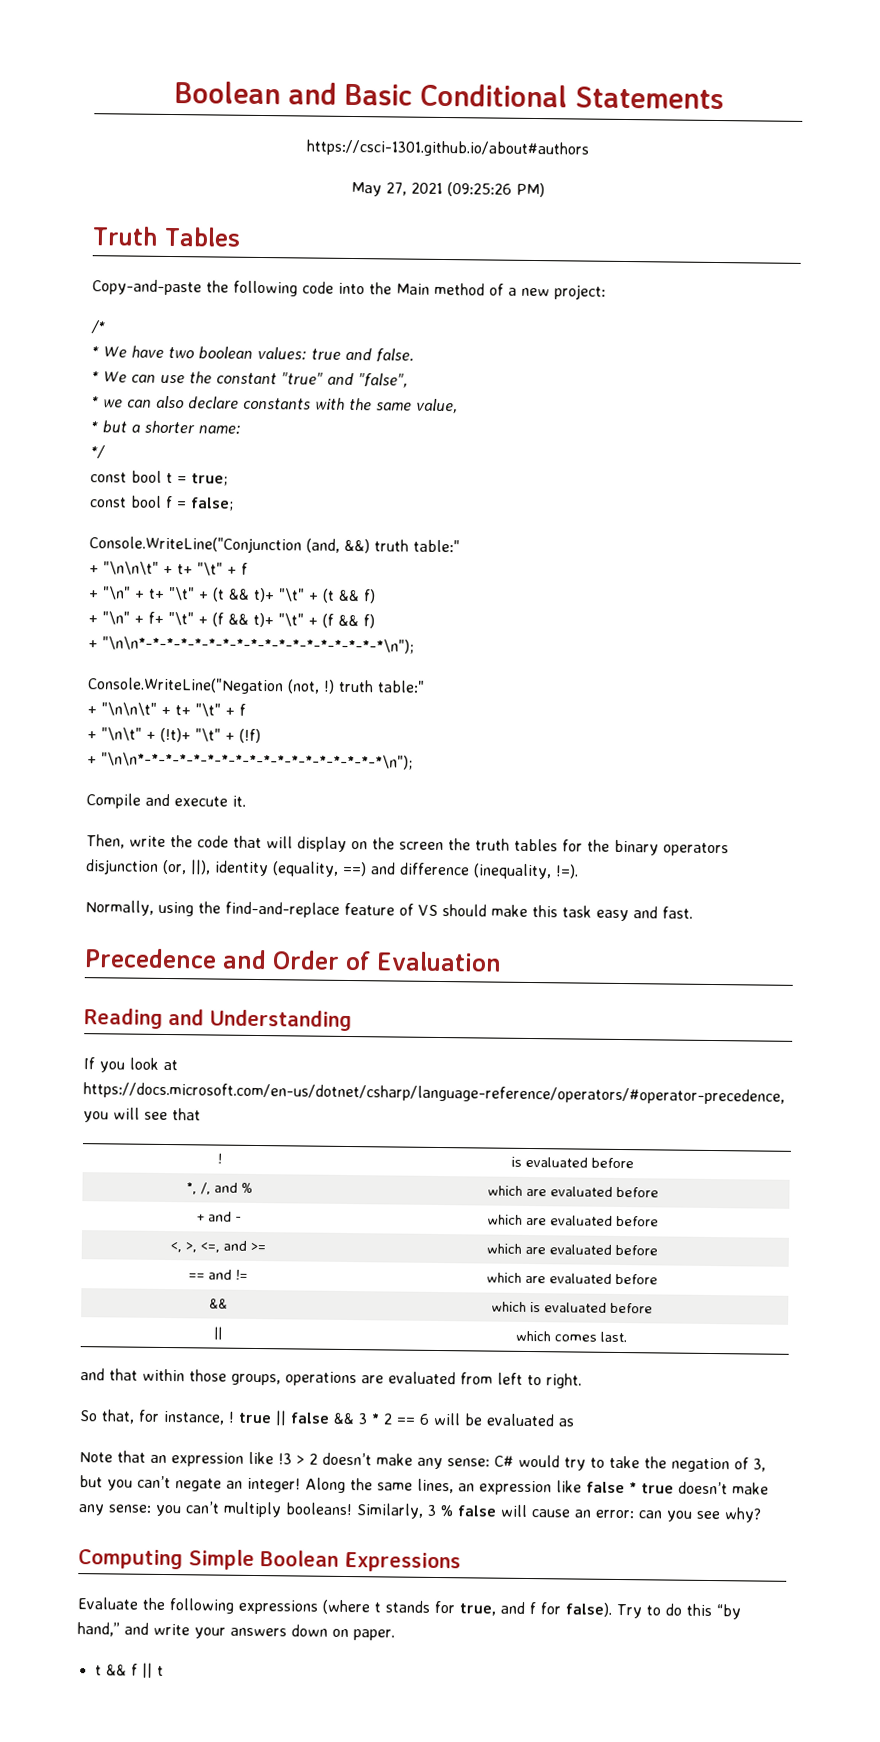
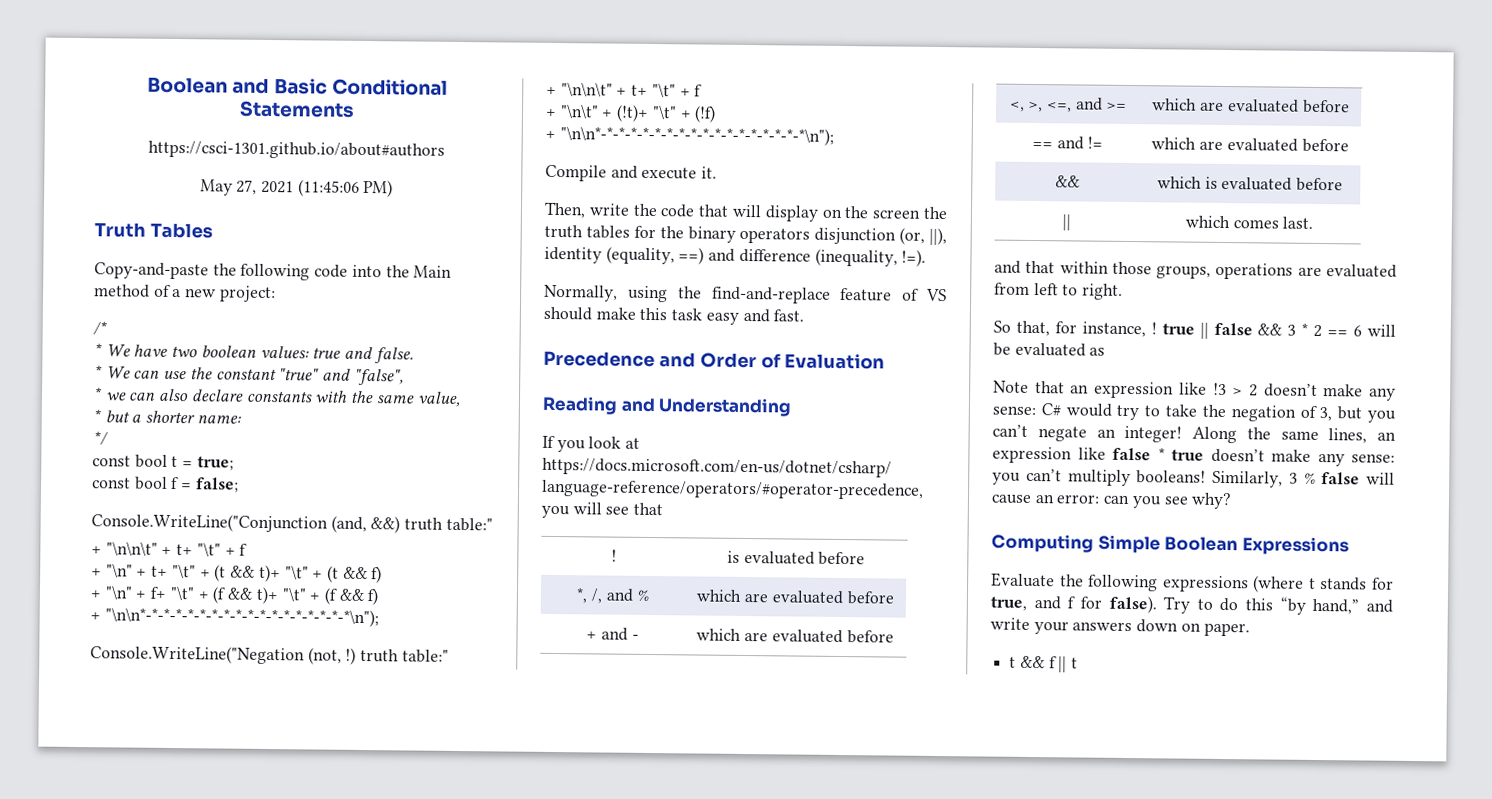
- May 27, 2021 (09:25:26 PM)
+ May 27, 2021 (11:45:06 PM)

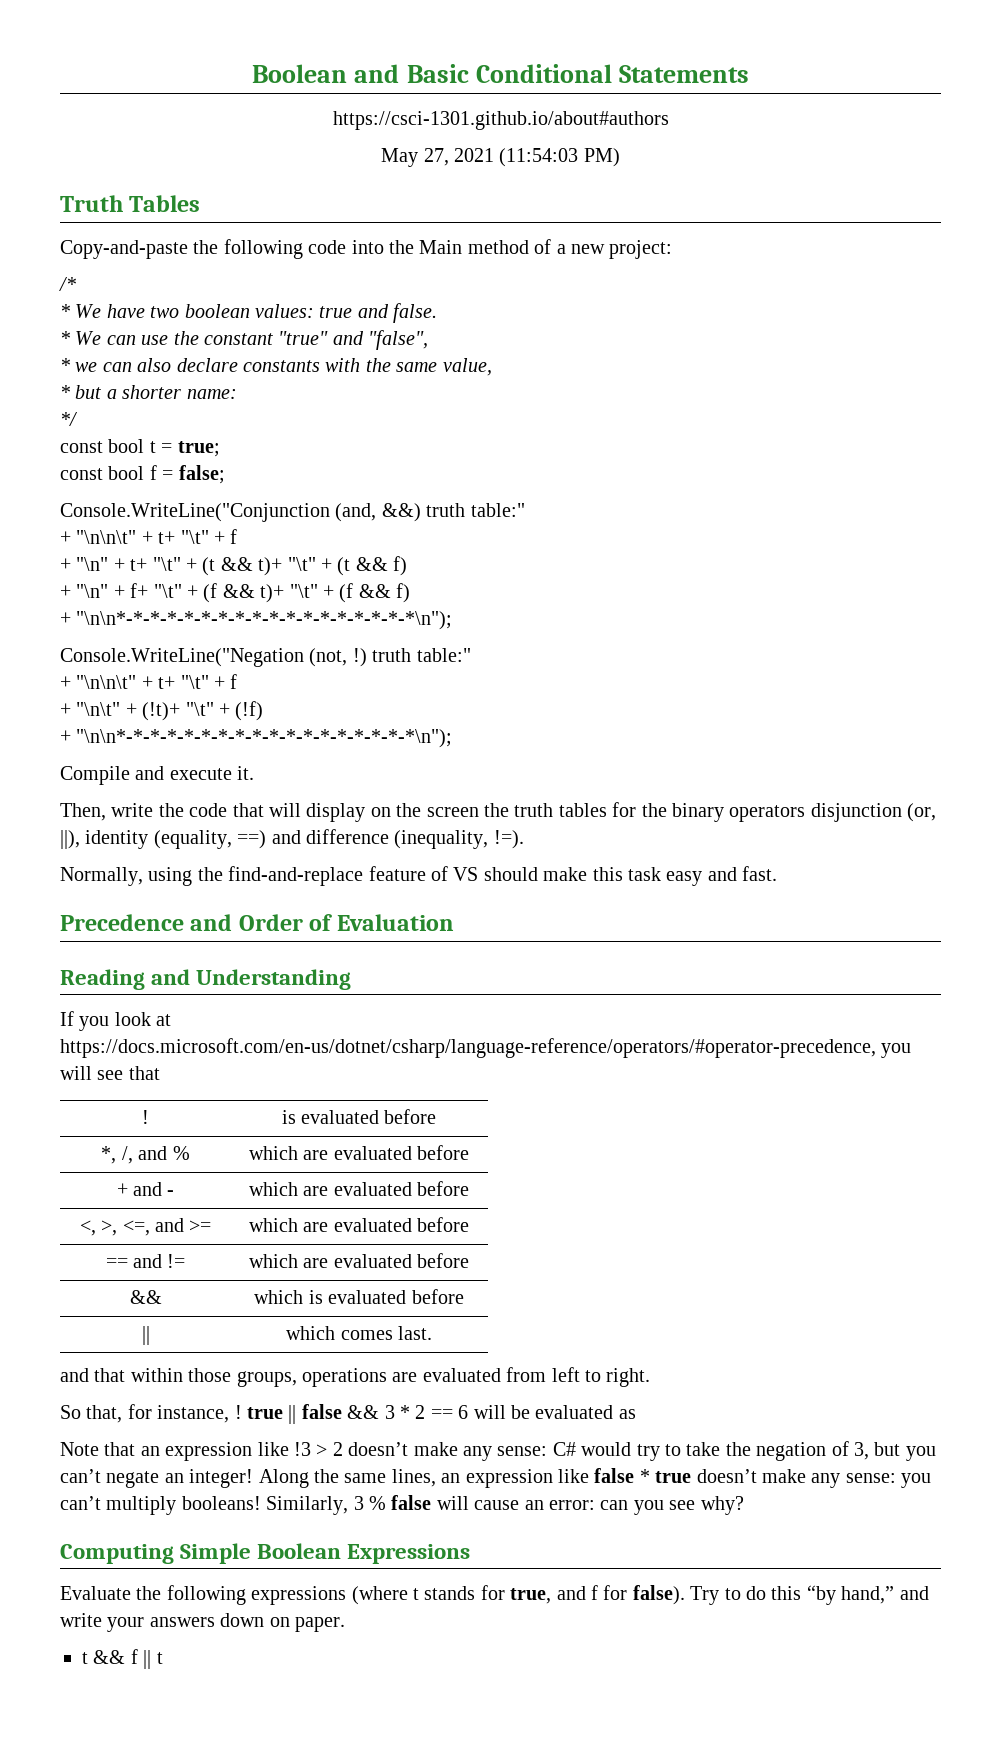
- May 27, 2021 (11:45:06 PM)
+ May 27, 2021 (11:54:03 PM)

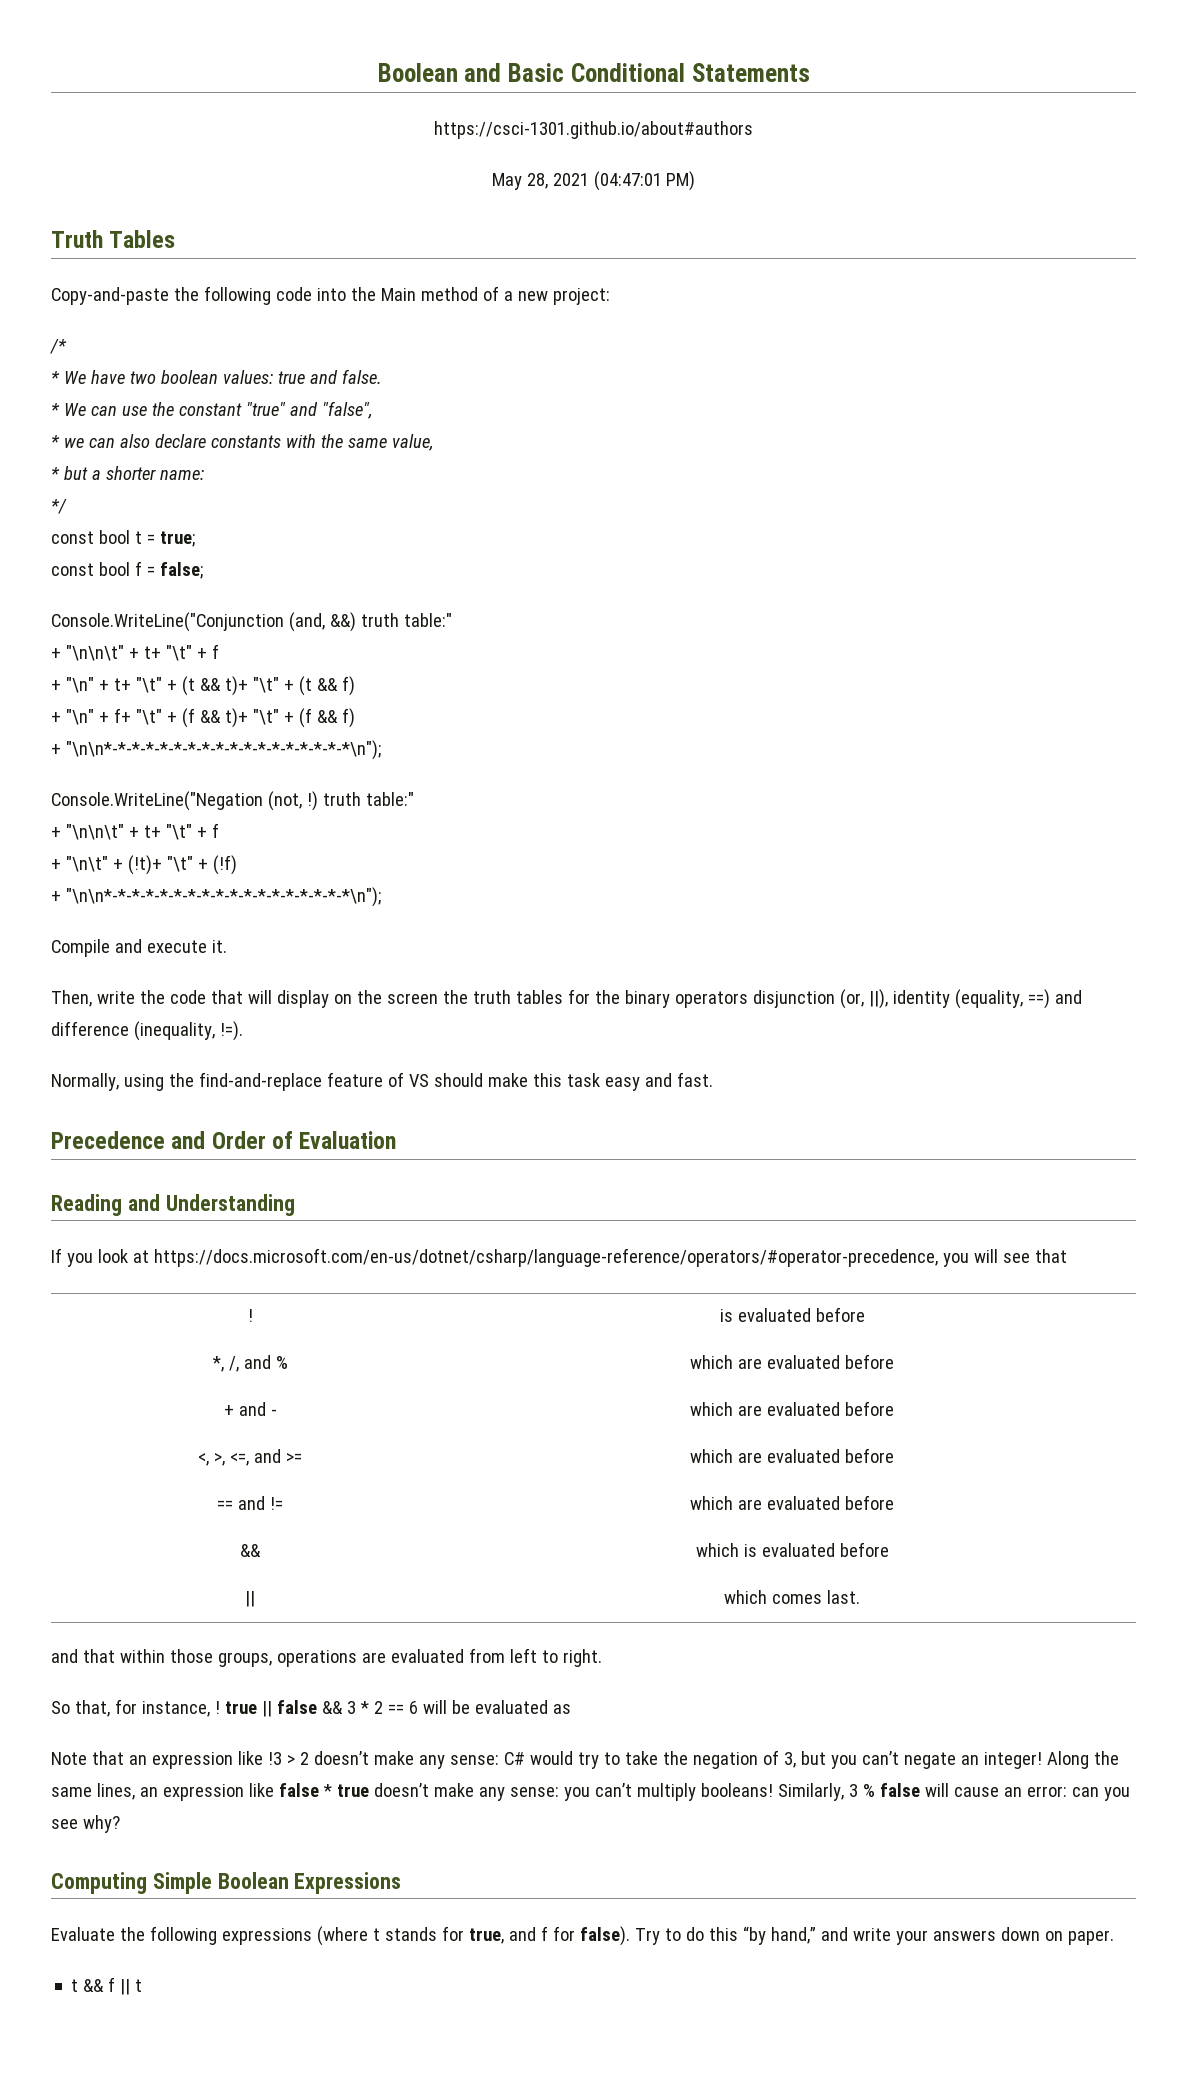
- May 27, 2021 (11:54:03 PM)
+ May 28, 2021 (04:47:01 PM)

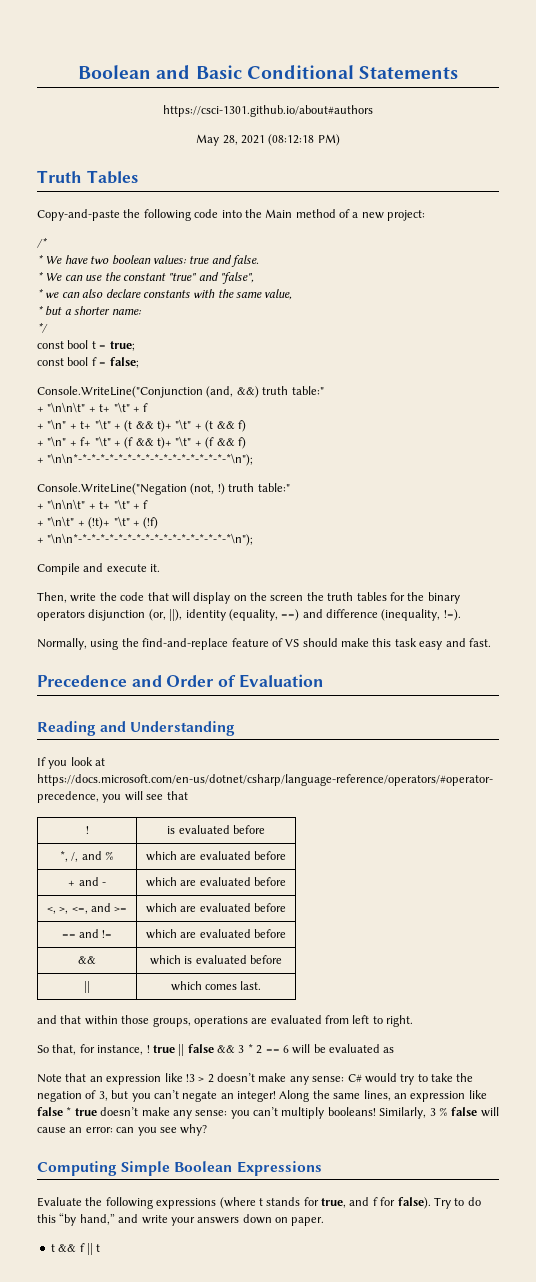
- May 28, 2021 (04:47:01 PM)
+ May 28, 2021 (08:12:18 PM)

